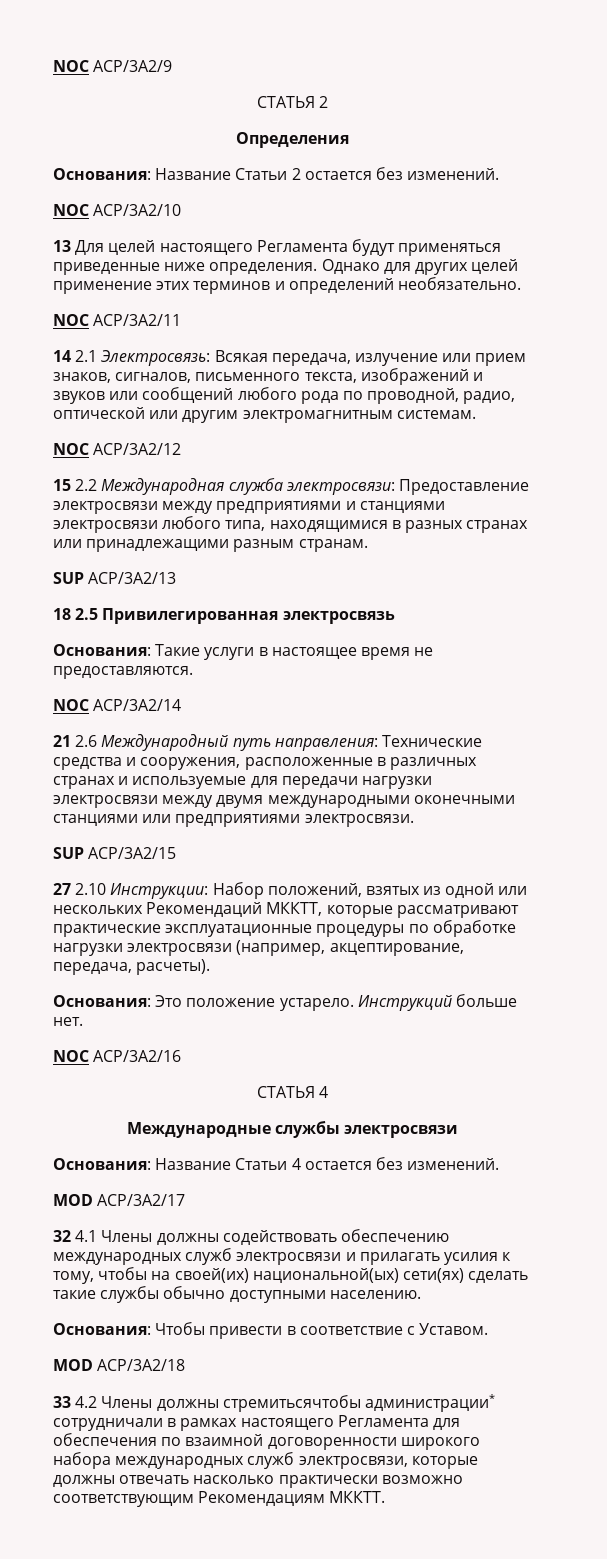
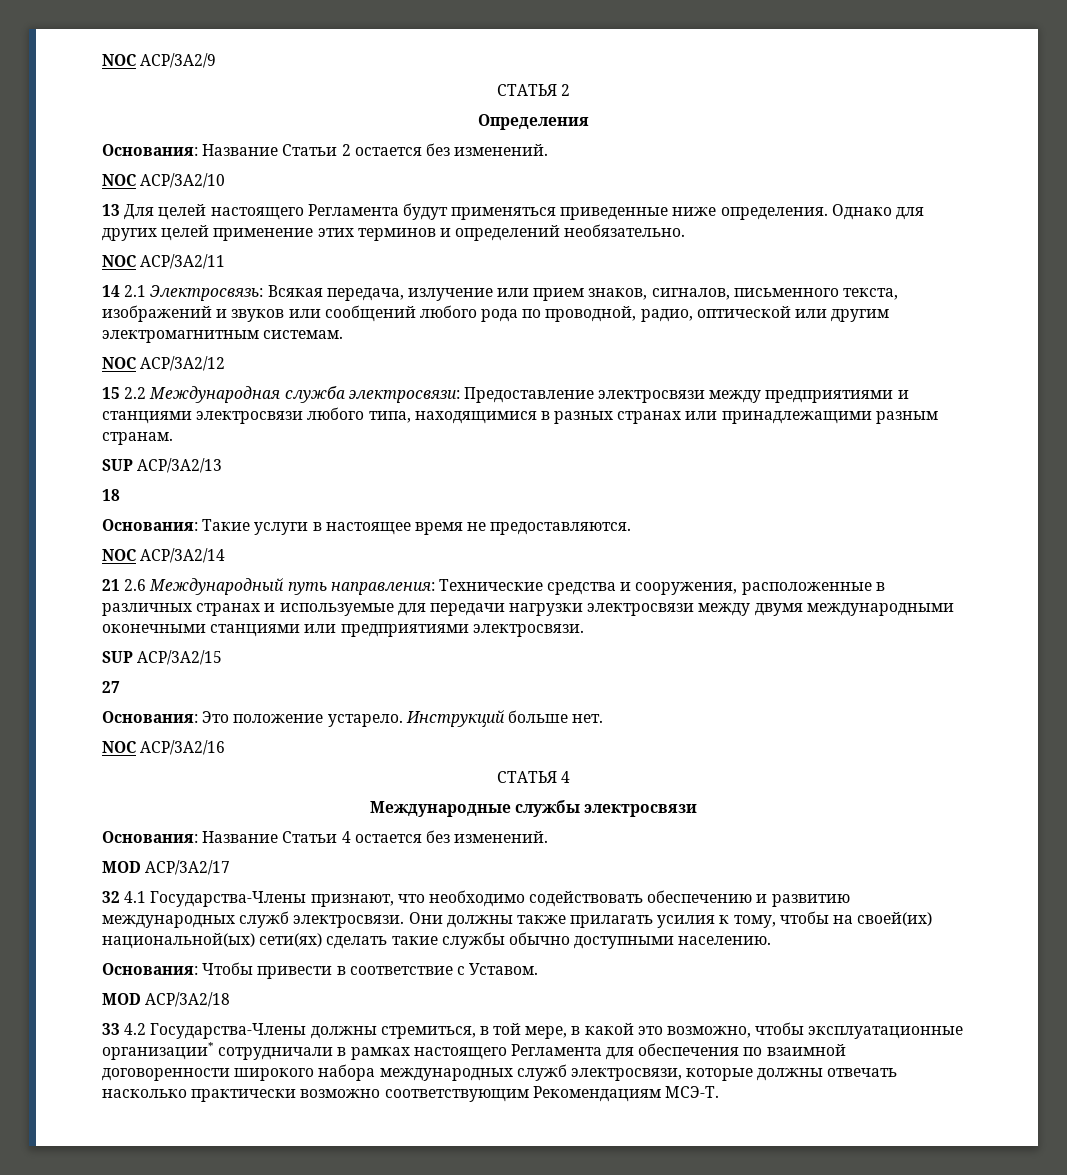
- 18 2.5 Привилегированная электросвязь
+ 18
- 27 2.10 Инструкции: Набор положений, взятых из одной или нескольких Рекомендаций МККТТ, которые рассматривают практические эксплуатационные процедуры по обработке нагрузки электросвязи (например, акцептирование, передача, расчеты).
+ 27
- 32 4.1 Члены должны содействовать обеспечению международных служб электросвязи и прилагать усилия к тому, чтобы на своей(их) национальной(ых) сети(ях) сделать такие службы обычно доступными населению.
+ 32 4.1 Государства-Члены признают, что необходимо содействовать обеспечению и развитию международных служб электросвязи. Они должны также прилагать усилия к тому, чтобы на своей(их) национальной(ых) сети(ях) сделать такие службы обычно доступными населению.
- 33 4.2 Члены должны стремитьсячтобы администрации* сотрудничали в рамках настоящего Регламента для обеспечения по взаимной договоренности широкого набора международных служб электросвязи, которые должны отвечать насколько практически возможно соответствующим Рекомендациям МККТТ.
+ 33 4.2 Государства-Члены должны стремиться, в той мере, в какой это возможно, чтобы эксплуатационные организации* сотрудничали в рамках настоящего Регламента для обеспечения по взаимной договоренности широкого набора международных служб электросвязи, которые должны отвечать насколько практически возможно соответствующим Рекомендациям МСЭ-Т.

